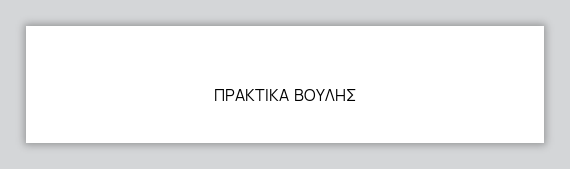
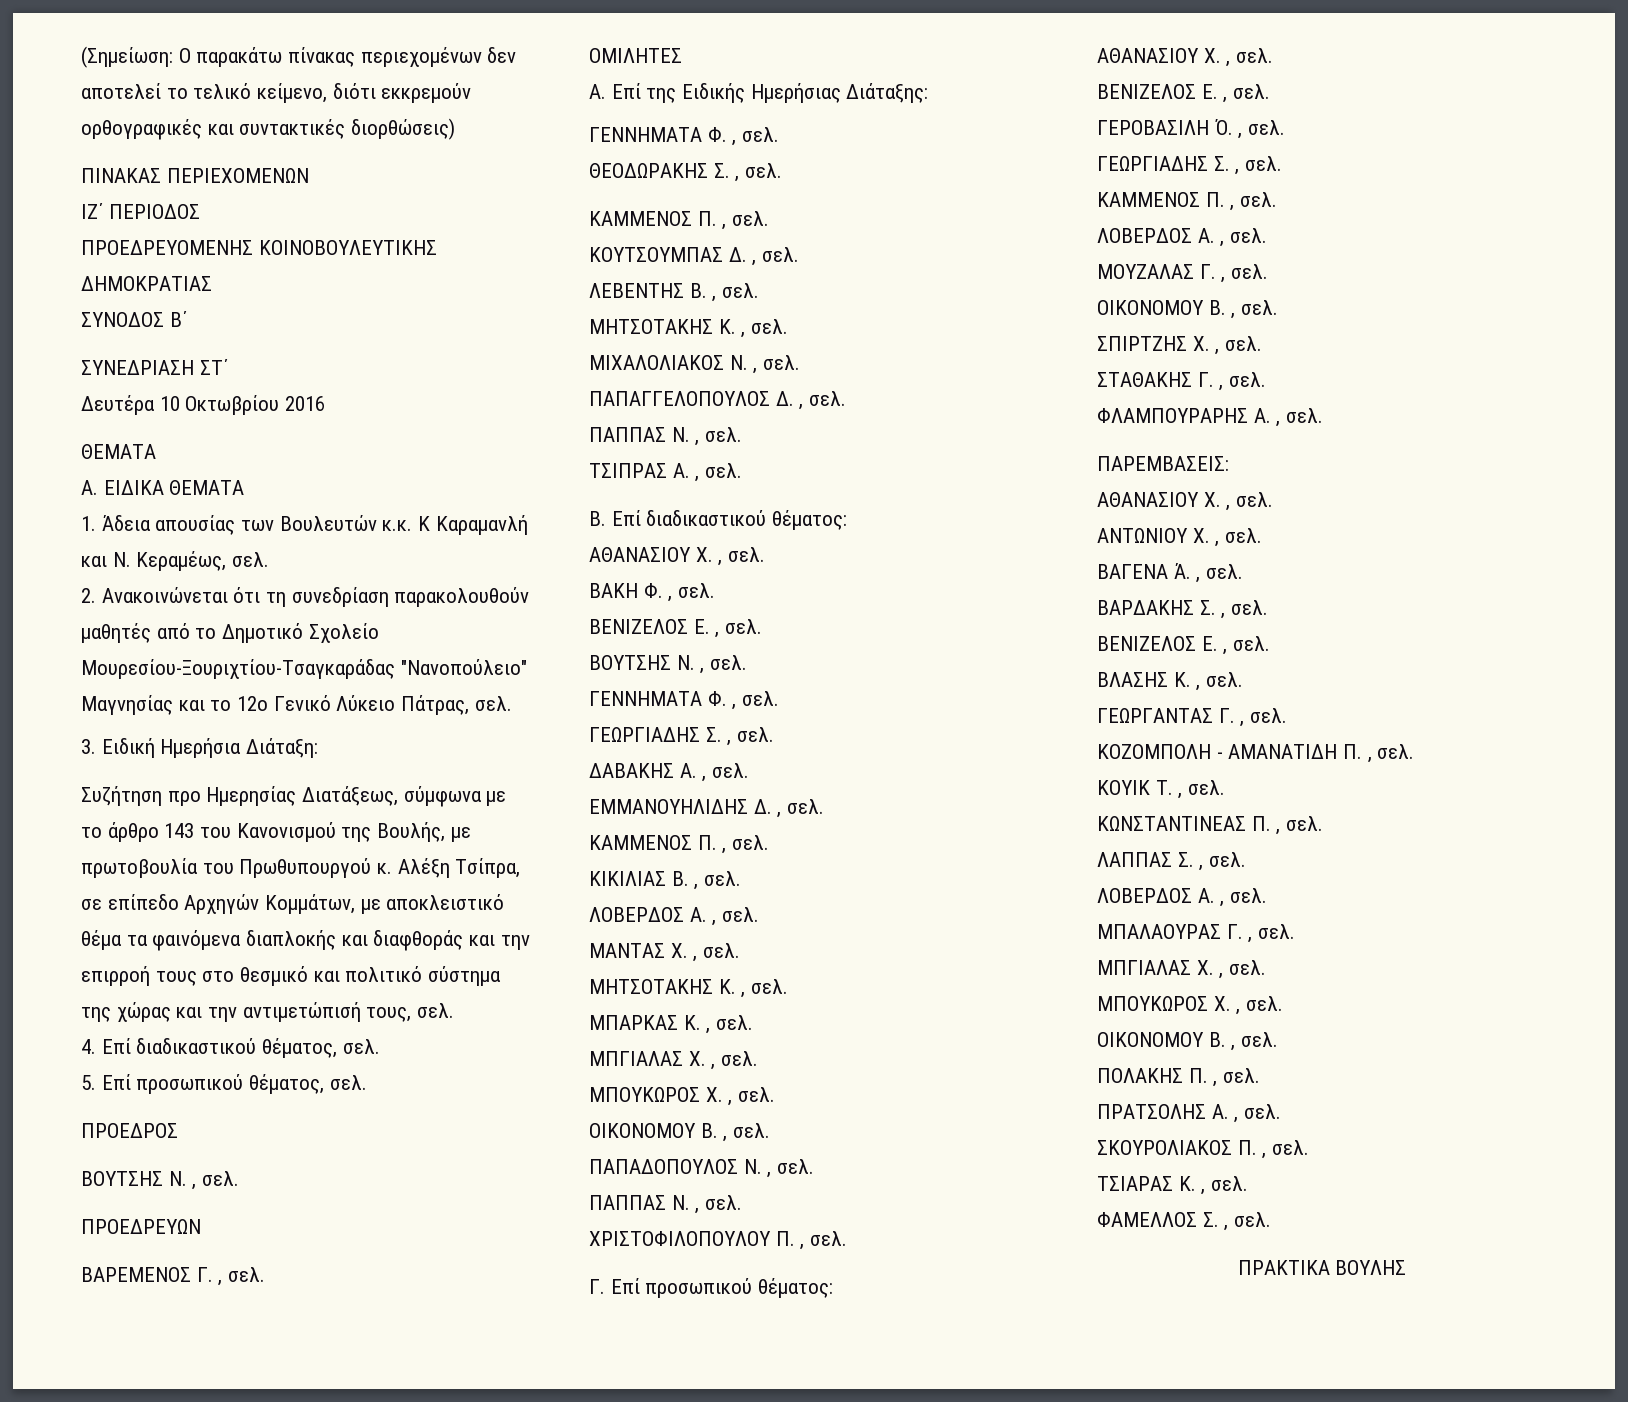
+ (Σημείωση: Ο παρακάτω πίνακας περιεχομένων δεν αποτελεί το τελικό κείμενο, διότι εκκρεμούν ορθογραφικές και συντακτικές διορθώσεις)
+ ΠΙΝΑΚΑΣ ΠΕΡΙΕΧΟΜΕΝΩΝ
+ ΙΖ΄ ΠΕΡΙΟΔΟΣ
+ ΠΡΟΕΔΡΕΥΟΜΕΝΗΣ ΚΟΙΝΟΒΟΥΛΕΥΤΙΚΗΣ ΔΗΜΟΚΡΑΤΙΑΣ
+ ΣΥΝΟΔΟΣ Β΄
+ ΣΥΝΕΔΡΙΑΣΗ ΣΤ΄
+ Δευτέρα 10 Οκτωβρίου 2016
+ ΘΕΜΑΤΑ
+ Α. ΕΙΔΙΚΑ ΘΕΜΑΤΑ
+ 1. Άδεια απουσίας των Βουλευτών κ.κ. Κ Καραμανλή και Ν. Κεραμέως, σελ.
+ 2. Ανακοινώνεται ότι τη συνεδρίαση παρακολουθούν μαθητές από το Δημοτικό Σχολείο Μουρεσίου-Ξουριχτίου-Τσαγκαράδας "Νανοπούλειο" Μαγνησίας και το 12ο Γενικό Λύκειο Πάτρας, σελ.
+ 3. Ειδική Ημερήσια Διάταξη:
+ Συζήτηση προ Ημερησίας Διατάξεως, σύμφωνα με το άρθρο 143 του Κανονισμού της Βουλής, με πρωτοβουλία του Πρωθυπουργού κ. Αλέξη Τσίπρα, σε επίπεδο Αρχηγών Κομμάτων, με αποκλειστικό θέμα τα φαινόμενα διαπλοκής και διαφθοράς και την επιρροή τους στο θεσμικό και πολιτικό σύστημα της χώρας και την αντιμετώπισή τους, σελ.
+ 4. Επί διαδικαστικού θέματος, σελ.
+ 5. Επί προσωπικού θέματος, σελ.
+ ΠΡΟΕΔΡΟΣ
+ ΒΟΥΤΣΗΣ Ν. , σελ.
+ ΠΡΟΕΔΡΕΥΩΝ
+ ΒΑΡΕΜΕΝΟΣ Γ. , σελ.
+ ΟΜΙΛΗΤΕΣ
+ Α. Επί της Ειδικής Ημερήσιας Διάταξης:
+ ΓΕΝΝΗΜΑΤΑ Φ. , σελ.
+ ΘΕΟΔΩΡΑΚΗΣ Σ. , σελ.
+ ΚΑΜΜΕΝΟΣ Π. , σελ.
+ ΚΟΥΤΣΟΥΜΠΑΣ Δ. , σελ.
+ ΛΕΒΕΝΤΗΣ Β. , σελ.
+ ΜΗΤΣΟΤΑΚΗΣ Κ. , σελ.
+ ΜΙΧΑΛΟΛΙΑΚΟΣ Ν. , σελ.
+ ΠΑΠΑΓΓΕΛΟΠΟΥΛΟΣ Δ. , σελ.
+ ΠΑΠΠΑΣ Ν. , σελ.
+ ΤΣΙΠΡΑΣ Α. , σελ.
+ Β. Επί διαδικαστικού θέματος:
+ ΑΘΑΝΑΣΙΟΥ Χ. , σελ.
+ ΒΑΚΗ Φ. , σελ.
+ ΒΕΝΙΖΕΛΟΣ Ε. , σελ.
+ ΒΟΥΤΣΗΣ Ν. , σελ.
+ ΓΕΝΝΗΜΑΤΑ Φ. , σελ.
+ ΓΕΩΡΓΙΑΔΗΣ Σ. , σελ.
+ ΔΑΒΑΚΗΣ Α. , σελ.
+ ΕΜΜΑΝΟΥΗΛΙΔΗΣ Δ. , σελ.
+ ΚΑΜΜΕΝΟΣ Π. , σελ.
+ ΚΙΚΙΛΙΑΣ Β. , σελ.
+ ΛΟΒΕΡΔΟΣ Α. , σελ.
+ ΜΑΝΤΑΣ Χ. , σελ.
+ ΜΗΤΣΟΤΑΚΗΣ Κ. , σελ.
+ ΜΠΑΡΚΑΣ Κ. , σελ.
+ ΜΠΓΙΑΛΑΣ Χ. , σελ.
+ ΜΠΟΥΚΩΡΟΣ Χ. , σελ.
+ ΟΙΚΟΝΟΜΟΥ Β. , σελ.
+ ΠΑΠΑΔΟΠΟΥΛΟΣ Ν. , σελ.
+ ΠΑΠΠΑΣ Ν. , σελ.
+ ΧΡΙΣΤΟΦΙΛΟΠΟΥΛΟΥ Π. , σελ.
+ Γ. Επί προσωπικού θέματος:
+ ΑΘΑΝΑΣΙΟΥ Χ. , σελ.
+ ΒΕΝΙΖΕΛΟΣ Ε. , σελ.
+ ΓΕΡΟΒΑΣΙΛΗ Ό. , σελ.
+ ΓΕΩΡΓΙΑΔΗΣ Σ. , σελ.
+ ΚΑΜΜΕΝΟΣ Π. , σελ.
+ ΛΟΒΕΡΔΟΣ Α. , σελ.
+ ΜΟΥΖΑΛΑΣ Γ. , σελ.
+ ΟΙΚΟΝΟΜΟΥ Β. , σελ.
+ ΣΠΙΡΤΖΗΣ Χ. , σελ.
+ ΣΤΑΘΑΚΗΣ Γ. , σελ.
+ ΦΛΑΜΠΟΥΡΑΡΗΣ Α. , σελ.
+ ΠΑΡΕΜΒΑΣΕΙΣ:
+ ΑΘΑΝΑΣΙΟΥ Χ. , σελ.
+ ΑΝΤΩΝΙΟΥ Χ. , σελ.
+ ΒΑΓΕΝΑ Ά. , σελ.
+ ΒΑΡΔΑΚΗΣ Σ. , σελ.
+ ΒΕΝΙΖΕΛΟΣ Ε. , σελ.
+ ΒΛΑΣΗΣ Κ. , σελ.
+ ΓΕΩΡΓΑΝΤΑΣ Γ. , σελ.
+ ΚΟΖΟΜΠΟΛΗ - ΑΜΑΝΑΤΙΔΗ Π. , σελ.
+ ΚΟΥΙΚ Τ. , σελ.
+ ΚΩΝΣΤΑΝΤΙΝΕΑΣ Π. , σελ.
+ ΛΑΠΠΑΣ Σ. , σελ.
+ ΛΟΒΕΡΔΟΣ Α. , σελ.
+ ΜΠΑΛΑΟΥΡΑΣ Γ. , σελ.
+ ΜΠΓΙΑΛΑΣ Χ. , σελ.
+ ΜΠΟΥΚΩΡΟΣ Χ. , σελ.
+ ΟΙΚΟΝΟΜΟΥ Β. , σελ.
+ ΠΟΛΑΚΗΣ Π. , σελ.
+ ΠΡΑΤΣΟΛΗΣ Α. , σελ.
+ ΣΚΟΥΡΟΛΙΑΚΟΣ Π. , σελ.
+ ΤΣΙΑΡΑΣ Κ. , σελ.
+ ΦΑΜΕΛΛΟΣ Σ. , σελ.

